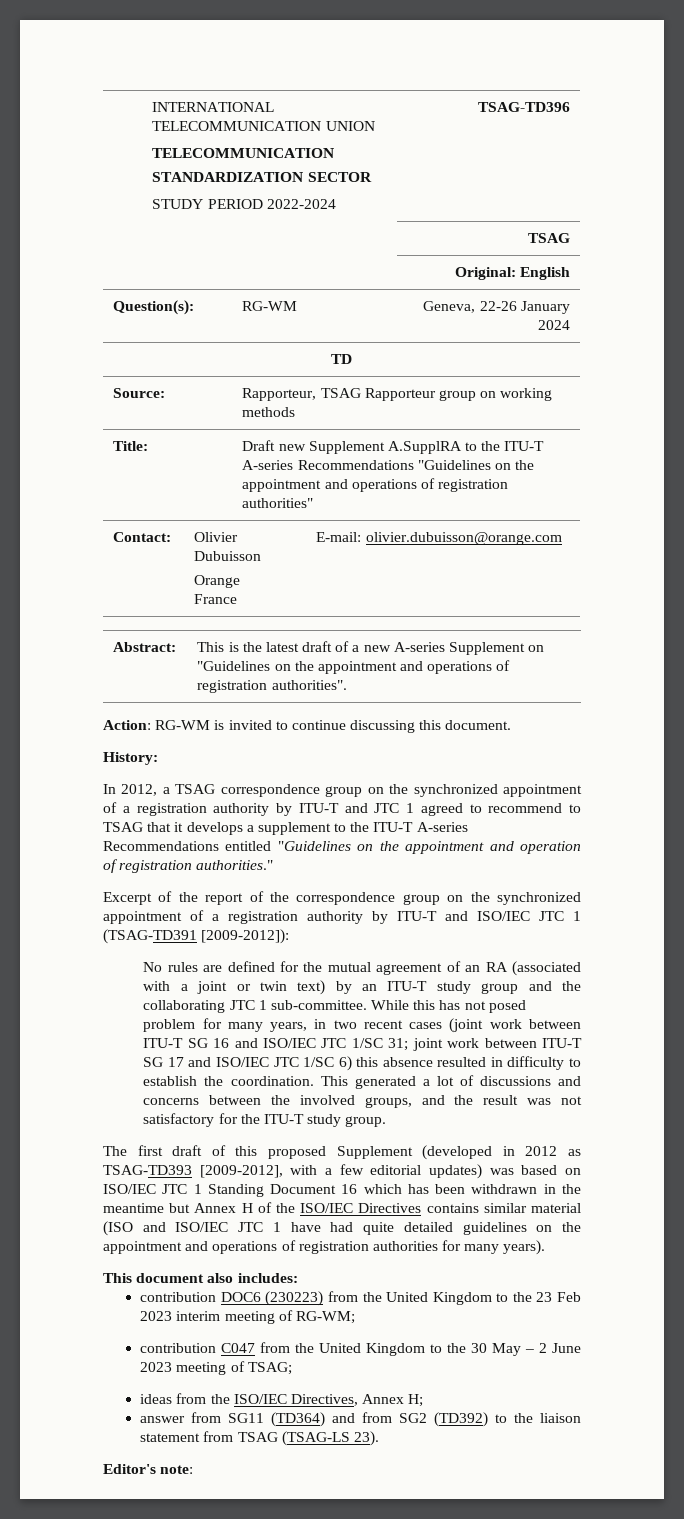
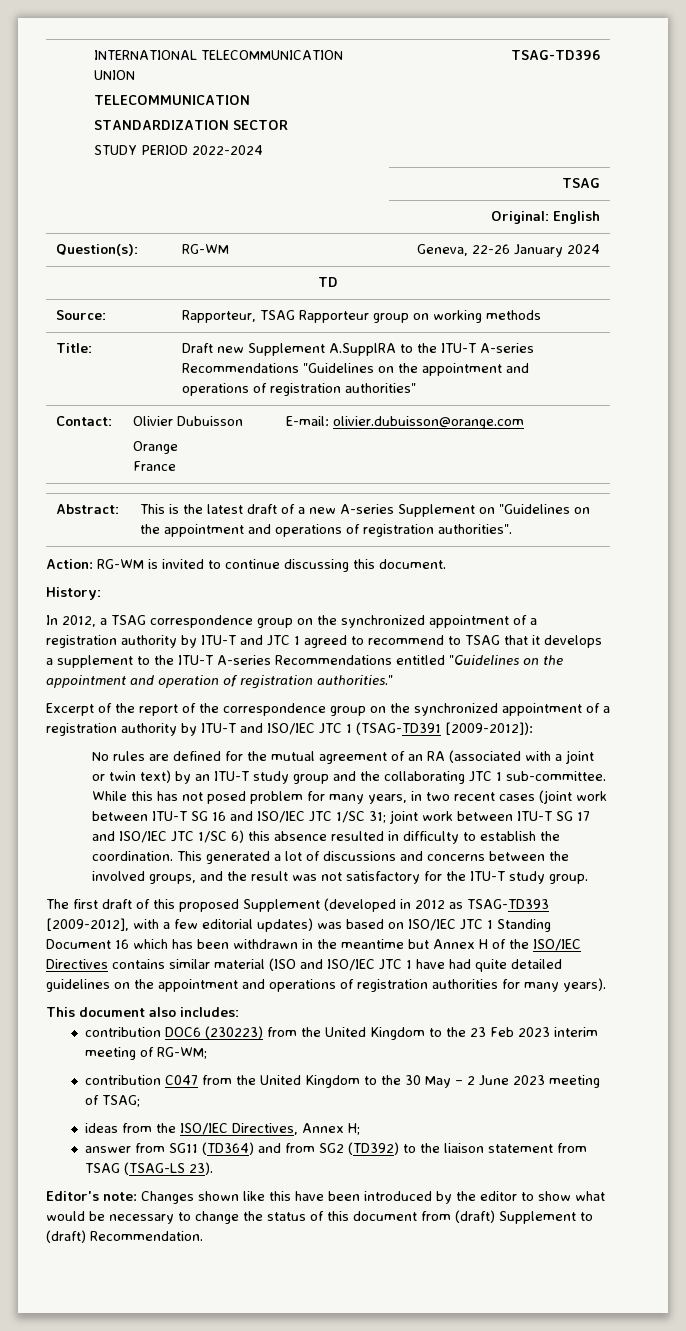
- Editor's note:
+ Editor's note: Changes shown like this have been introduced by the editor to show what would be necessary to change the status of this document from (draft) Supplement to (draft) Recommendation.

